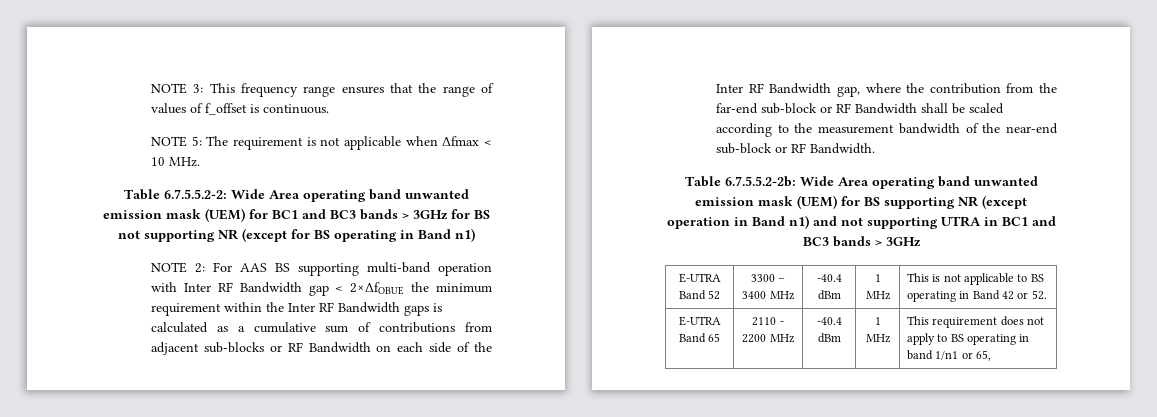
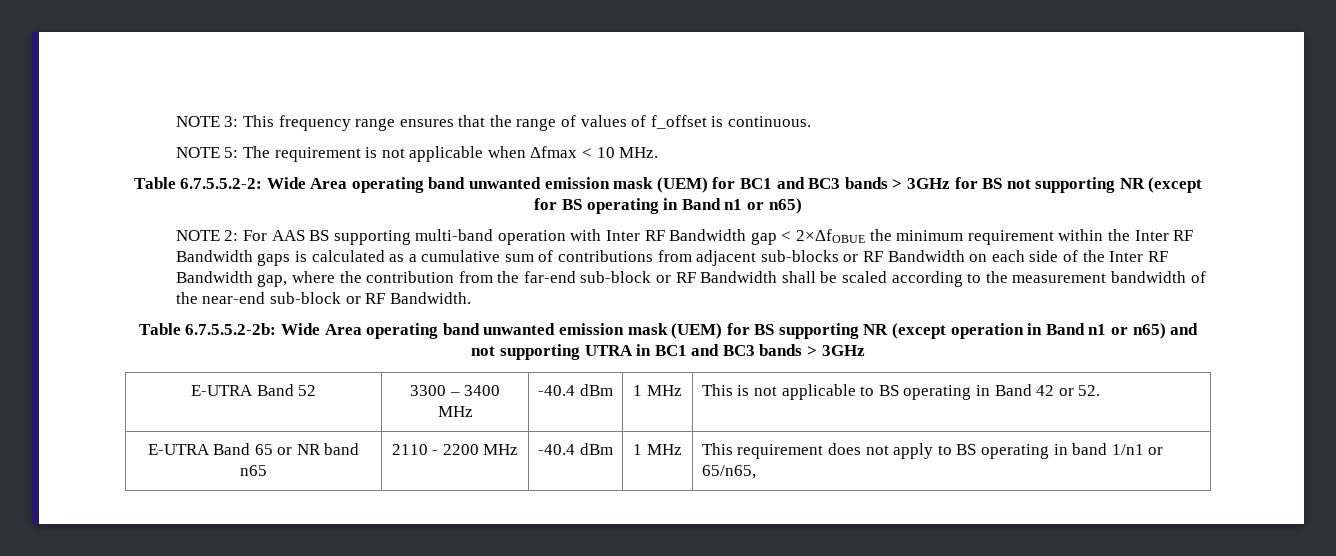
- Table 6.7.5.5.2-2: Wide Area operating band unwanted emission mask (UEM) for BC1 and BC3 bands > 3GHz for BS not supporting NR (except for BS operating in Band n1)
+ Table 6.7.5.5.2-2: Wide Area operating band unwanted emission mask (UEM) for BC1 and BC3 bands > 3GHz for BS not supporting NR (except for BS operating in Band n1 or n65)
- Table 6.7.5.5.2-2b: Wide Area operating band unwanted emission mask (UEM) for BS supporting NR (except operation in Band n1) and not supporting UTRA in BC1 and BC3 bands > 3GHz
+ Table 6.7.5.5.2-2b: Wide Area operating band unwanted emission mask (UEM) for BS supporting NR (except operation in Band n1 or n65) and not supporting UTRA in BC1 and BC3 bands > 3GHz
- E-UTRA Band 65 | 2110 - 2200 MHz | -40.4 dBm | 1 MHz | This requirement does not apply to BS operating in band 1/n1 or 65,
+ E-UTRA Band 65 or NR band n65 | 2110 - 2200 MHz | -40.4 dBm | 1 MHz | This requirement does not apply to BS operating in band 1/n1 or 65/n65,

